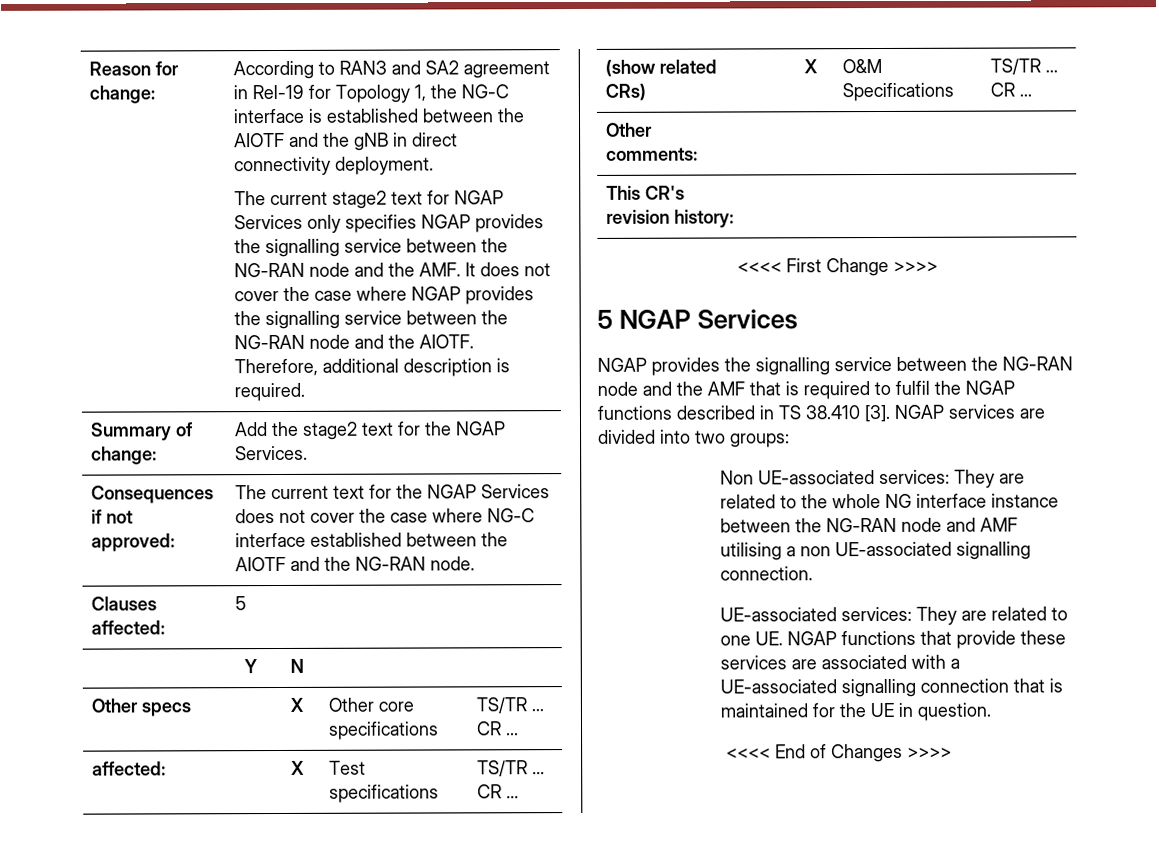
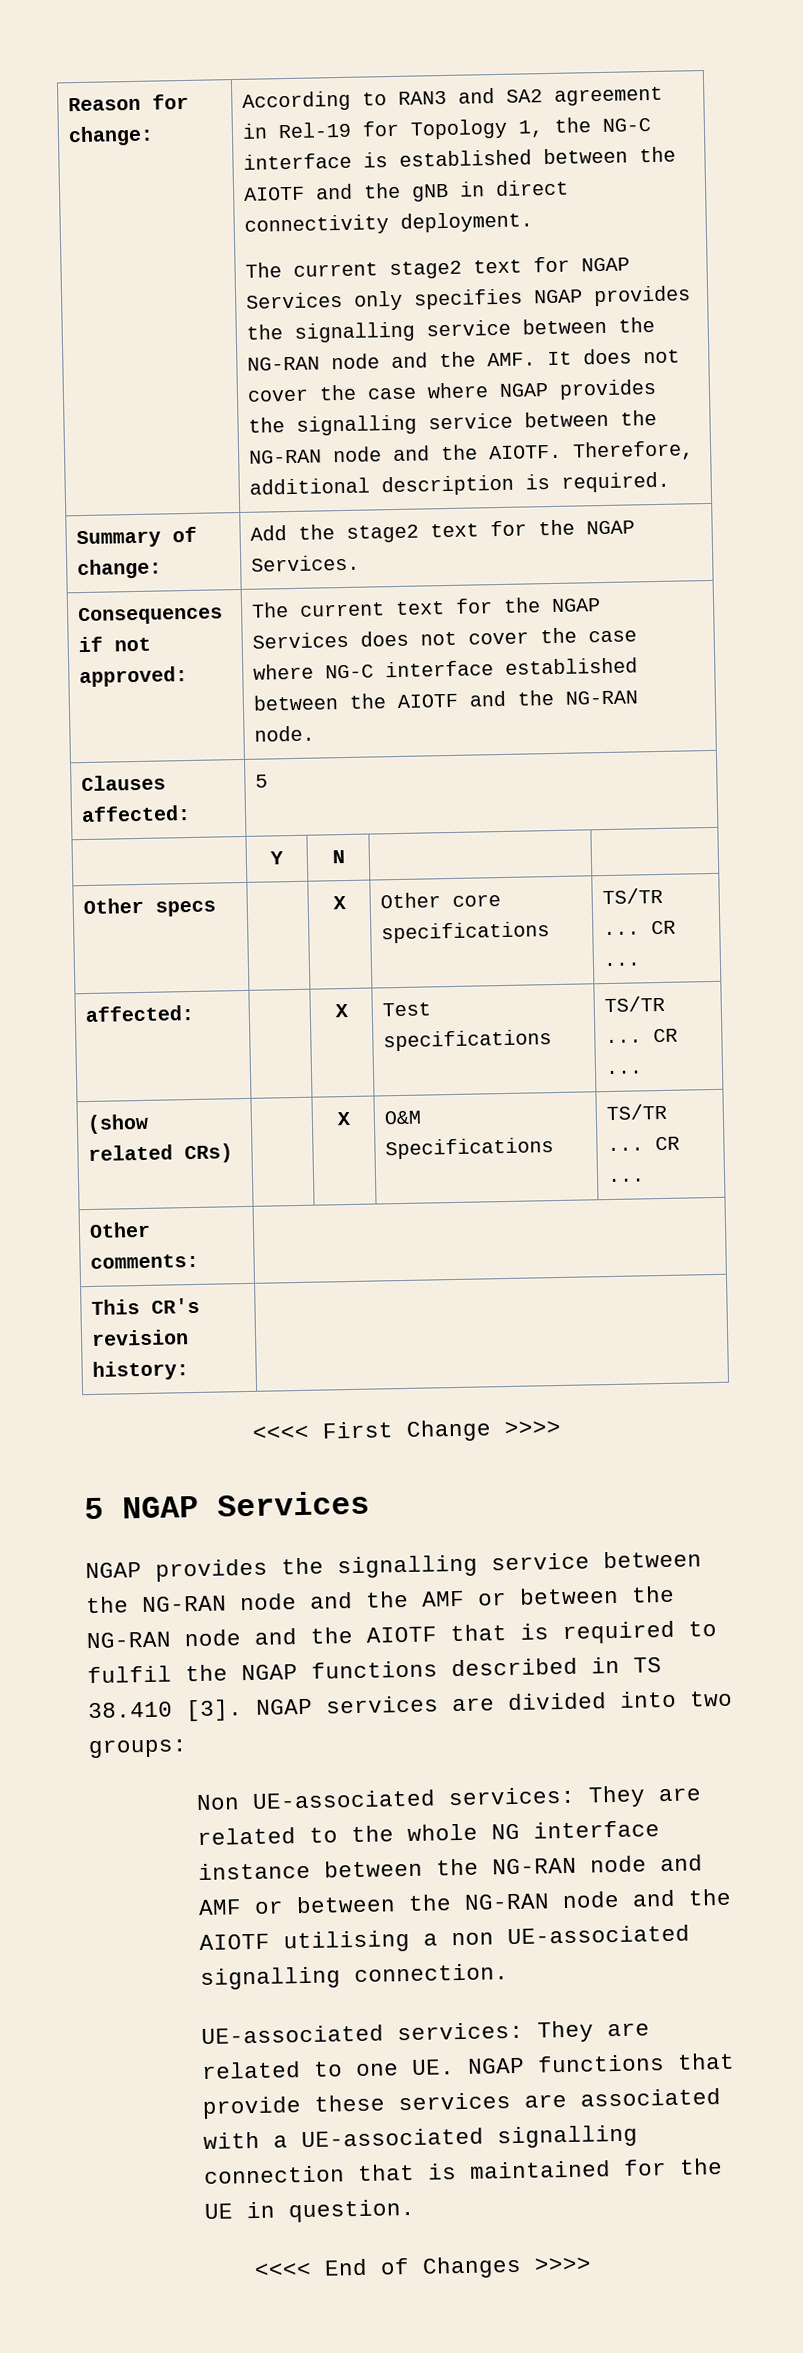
- NGAP provides the signalling service between the NG-RAN node and the AMF that is required to fulfil the NGAP functions described in TS 38.410 [3].
+ NGAP provides the signalling service between the NG-RAN node and the AMF or between the NG-RAN node and the AIOTF that is required to fulfil the NGAP functions described in TS 38.410 [3].
- Non UE-associated services: They are related to the whole NG interface instance between the NG-RAN node and AMF utilising a non UE-associated signalling connection.
+ Non UE-associated services: They are related to the whole NG interface instance between the NG-RAN node and AMF or between the NG-RAN node and the AIOTF utilising a non UE-associated signalling connection.

